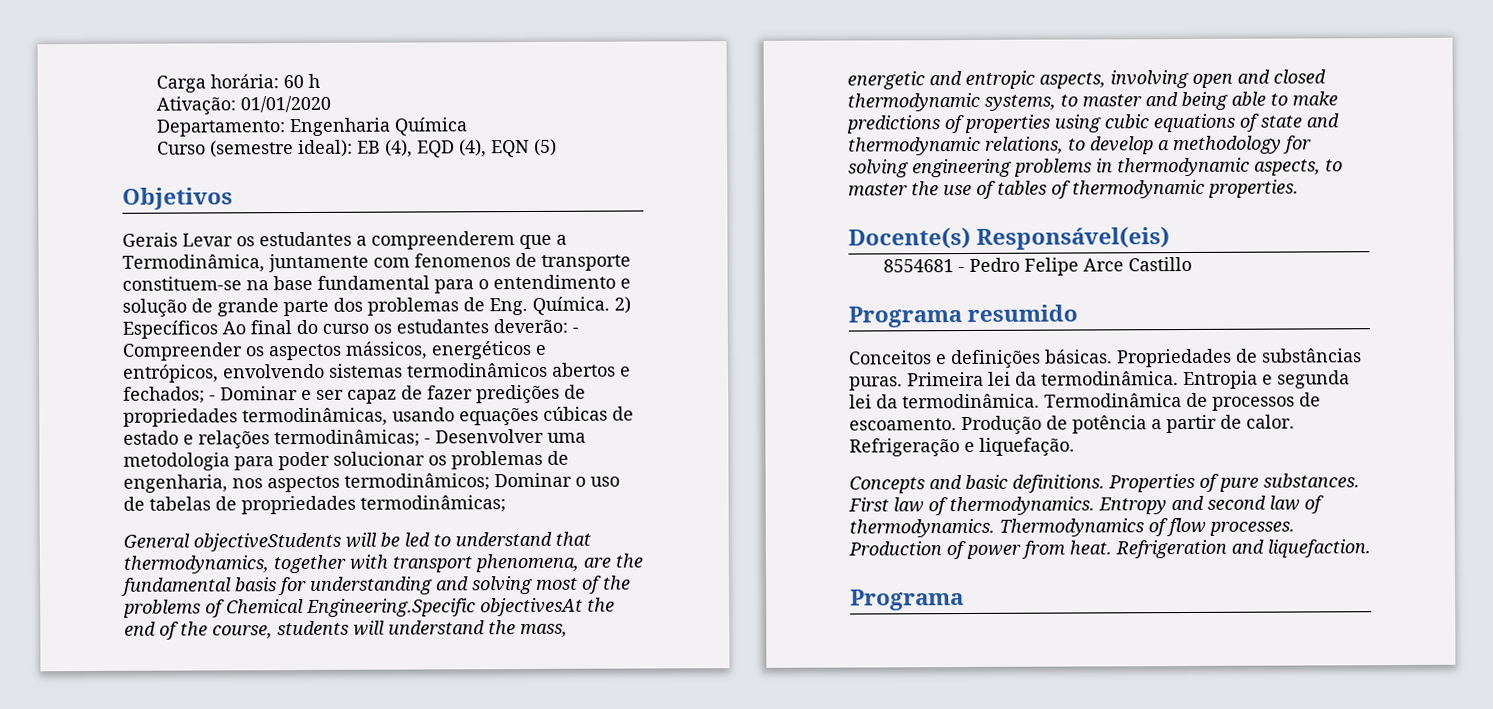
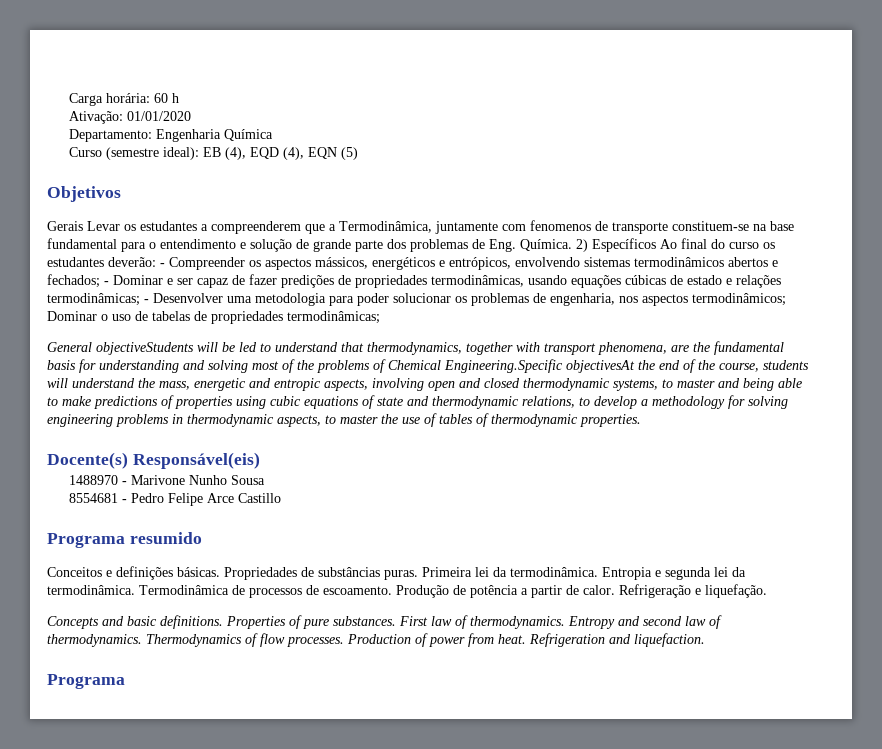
+ 1488970 - Marivone Nunho Sousa

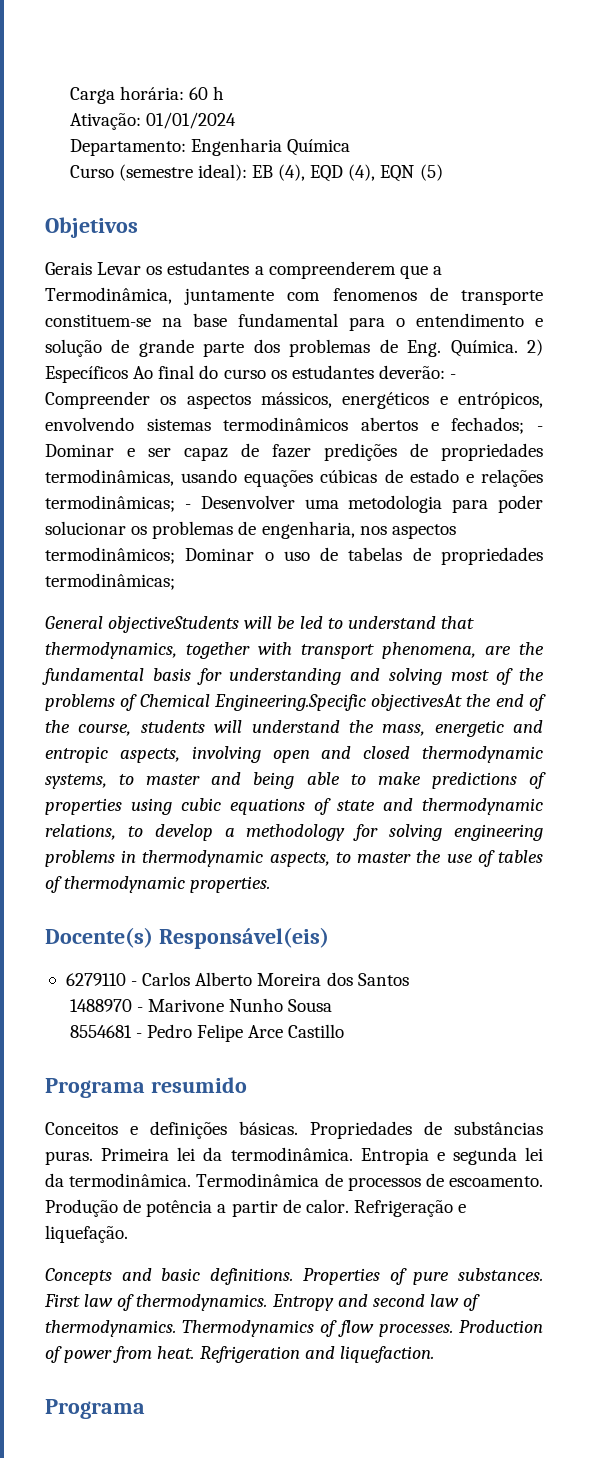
- Ativação: 01/01/2020
+ Ativação: 01/01/2024
+ 6279110 - Carlos Alberto Moreira dos Santos

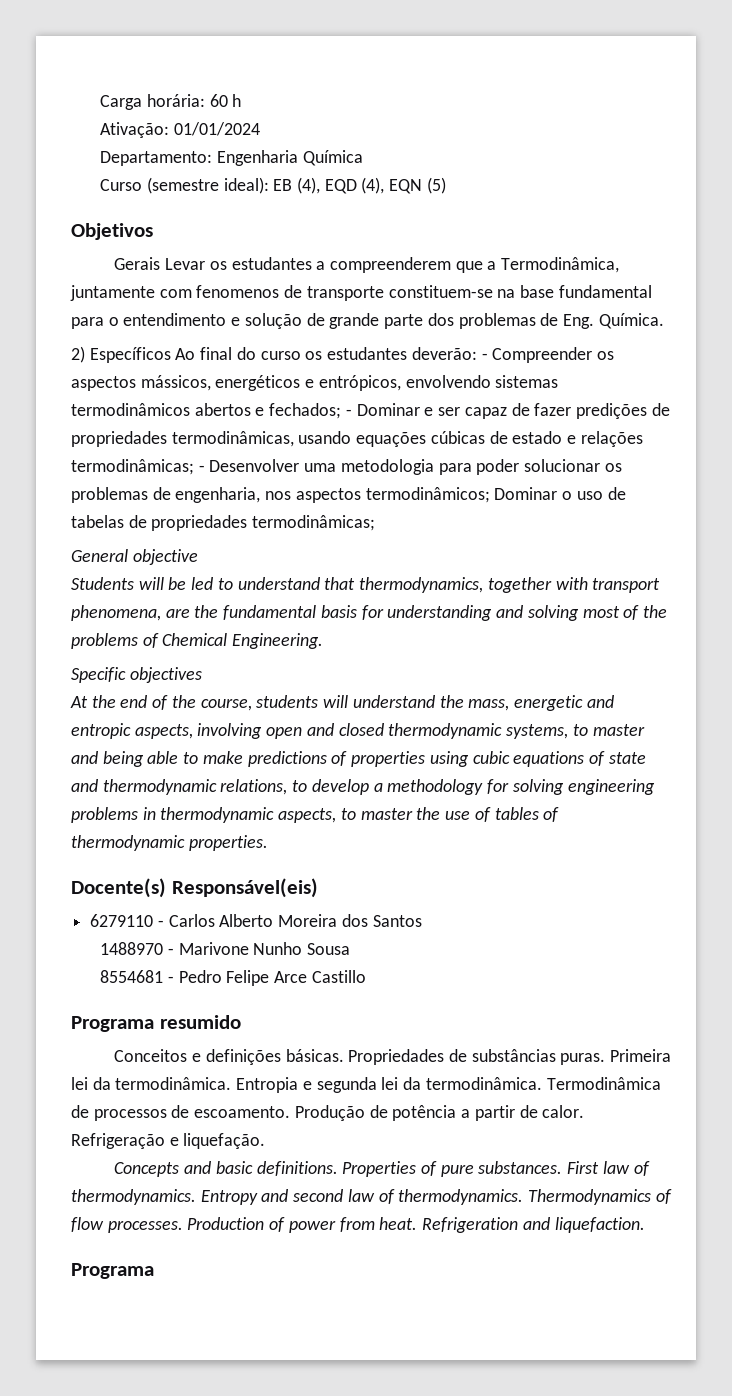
- Gerais Levar os estudantes a compreenderem que a Termodinâmica, juntamente com fenomenos de transporte constituem-se na base fundamental para o entendimento e solução de grande parte dos problemas de Eng. Química. 2) Específicos Ao final do curso os estudantes deverão:
+ Gerais Levar os estudantes a compreenderem que a Termodinâmica, juntamente com fenomenos de transporte constituem-se na base fundamental para o entendimento e solução de grande parte dos problemas de Eng. Química.
+ 2) Específicos Ao final do curso os estudantes deverão:
- General objectiveStudents will be led to understand that thermodynamics, together with transport phenomena, are the fundamental basis for understanding and solving most of the problems of Chemical Engineering.Specific objectivesAt the end of the course, students will understand the mass, energetic and entropic aspects, involving open and closed thermodynamic systems, to master and being able to make predictions of properties using cubic equations of state and thermodynamic relations, to develop a methodology for solving engineering problems in thermodynamic aspects, to master the use of tables of thermodynamic properties.
+ General objective
+ Students will be led to understand that thermodynamics, together with transport phenomena, are the fundamental basis for understanding and solving most of the problems of Chemical Engineering.
+ Specific objectives
+ At the end of the course, students will understand the mass, energetic and entropic aspects, involving open and closed thermodynamic systems, to master and being able to make predictions of properties using cubic equations of state and thermodynamic relations, to develop a methodology for solving engineering problems in thermodynamic aspects, to master the use of tables of thermodynamic properties.

